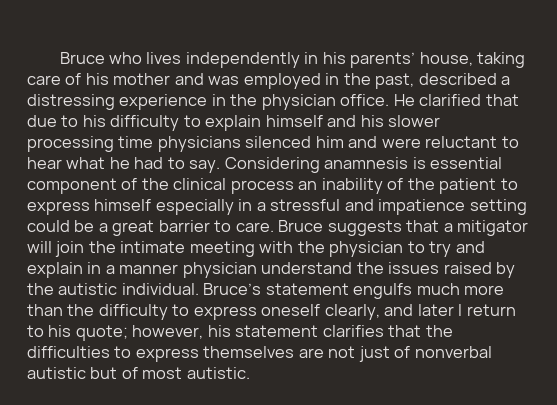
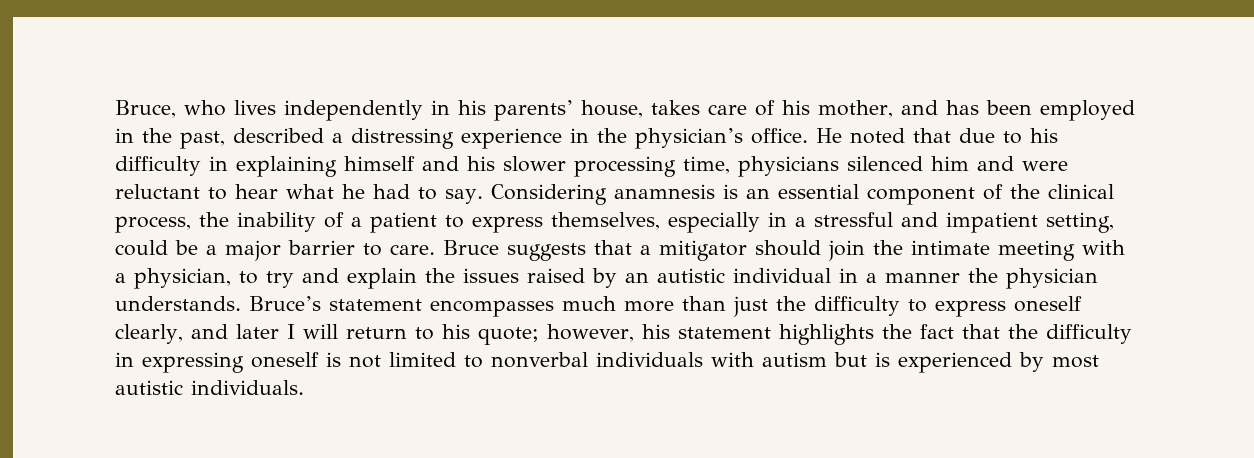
- Bruce who lives independently in his parents’ house, taking care of his mother and was employed in the past, described a distressing experience in the physician office.
+ Bruce, who lives independently in his parents’ house, takes care of his mother, and has been employed in the past, described a distressing experience in the physician’s office.
- He clarified that due to his difficulty to explain himself and his slower processing time physicians silenced him and were reluctant to hear what he had to say.
+ He noted that due to his difficulty in explaining himself and his slower processing time, physicians silenced him and were reluctant to hear what he had to say.
- Considering anamnesis is essential component of the clinical process an inability of the patient to express himself especially in a stressful and impatience setting could be a great barrier to care.
+ Considering anamnesis is an essential component of the clinical process, the inability of a patient to express themselves, especially in a stressful and impatient setting, could be a major barrier to care.
- Bruce suggests that a mitigator will join the intimate meeting with the physician to try and explain in a manner physician understand the issues raised by the autistic individual.
+ Bruce suggests that a mitigator should join the intimate meeting with a physician, to try and explain the issues raised by an autistic individual in a manner the physician understands.
- Bruce’s statement engulfs much more than the difficulty to express oneself clearly, and later I return to his quote; however, his statement clarifies that the difficulties to express themselves are not just of nonverbal autistic but of most autistic.
+ Bruce’s statement encompasses much more than just the difficulty to express oneself clearly, and later I will return to his quote; however, his statement highlights the fact that the difficulty in expressing oneself is not limited to nonverbal individuals with autism but is experienced by most autistic individuals.

